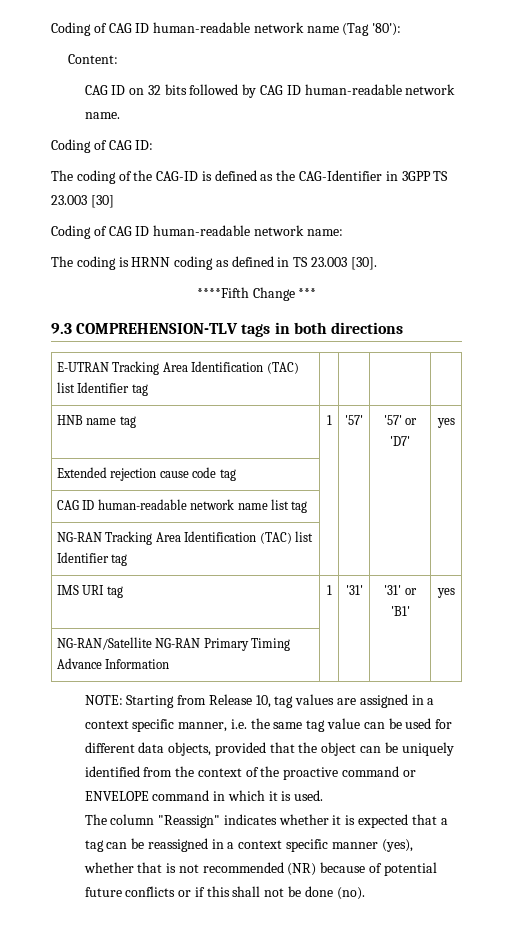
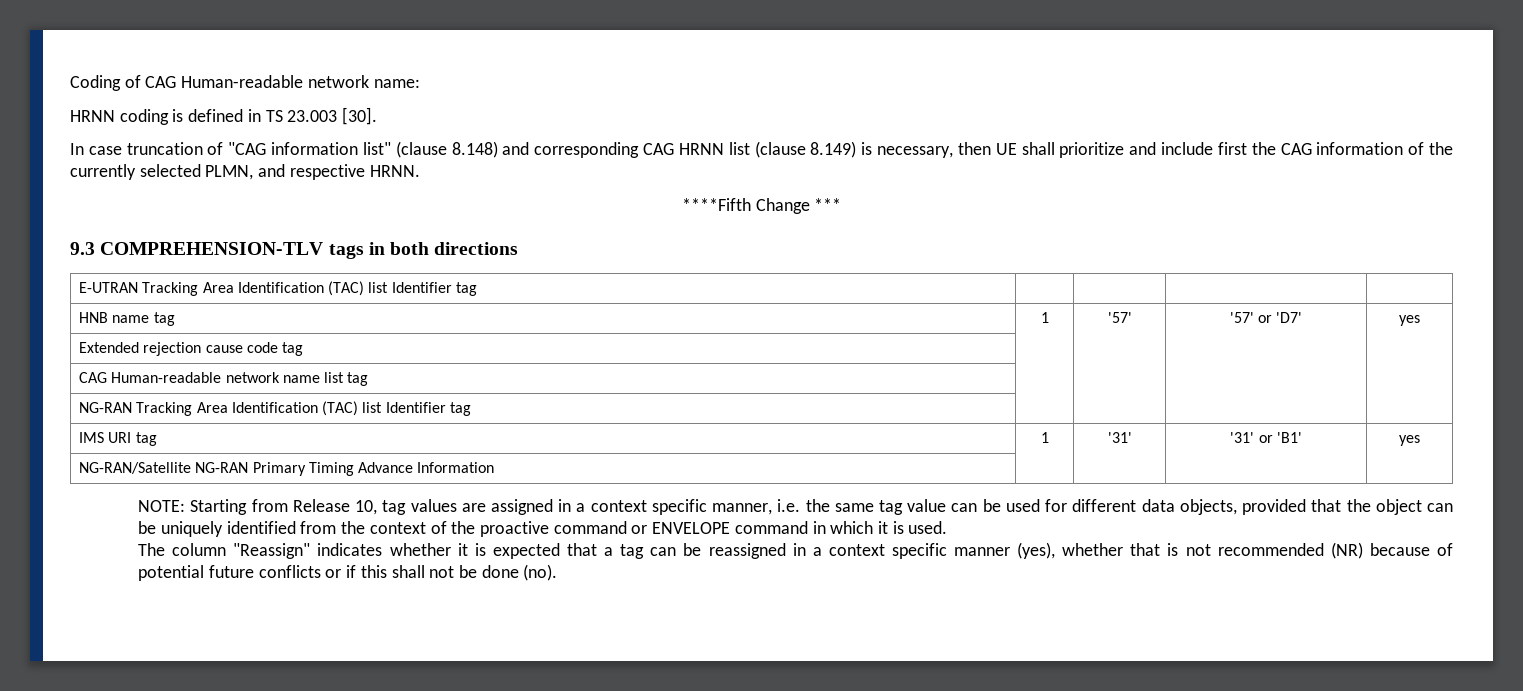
- Coding of CAG ID human-readable network name (Tag '80'):
- Content:
- CAG ID on 32 bits followed by CAG ID human-readable network name.
- Coding of CAG ID:
- The coding of the CAG-ID is defined as the CAG-Identifier in 3GPP TS 23.003 [30]
- Coding of CAG ID human-readable network name:
+ Coding of CAG Human-readable network name:
- The coding is HRNN coding as defined in TS 23.003 [30].
+ HRNN coding is defined in TS 23.003 [30].
+ In case truncation of "CAG information list" (clause 8.148) and corresponding CAG HRNN list (clause 8.149) is necessary, then UE shall prioritize and include first the CAG information of the currently selected PLMN, and respective HRNN.
- CAG ID human-readable network name list tag | | | |
+ CAG Human-readable network name list tag | | | |

